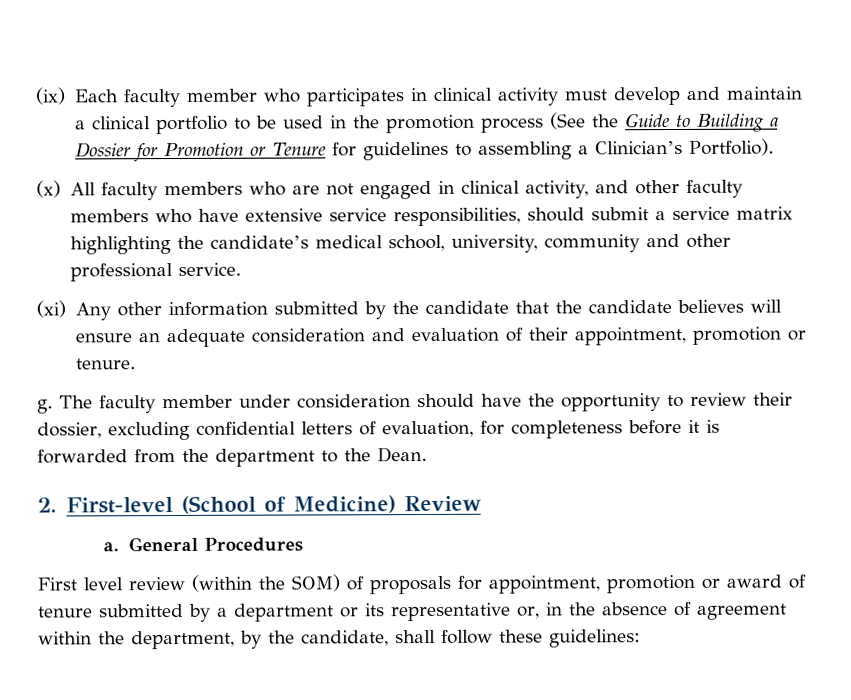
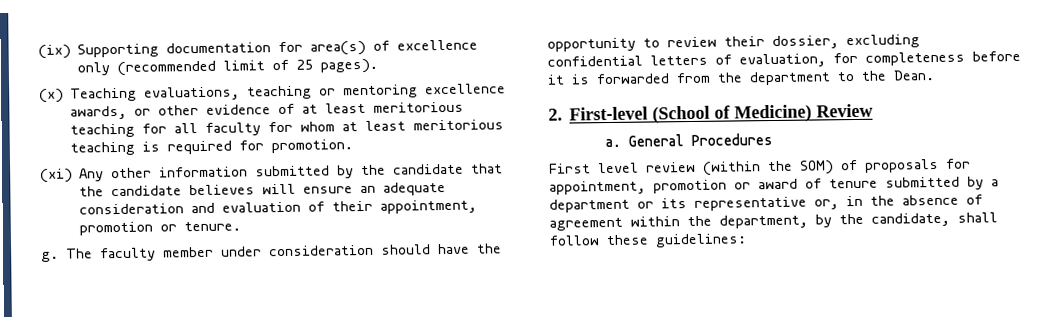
- (ix) Each faculty member who participates in clinical activity must develop and maintain a clinical portfolio to be used in the promotion process (See the Guide to Building a Dossier for Promotion or Tenure for guidelines to assembling a Clinician’s Portfolio).
- (x) All faculty members who are not engaged in clinical activity, and other faculty members who have extensive service responsibilities, should submit a service matrix highlighting the candidate’s medical school, university, community and other professional service.
+ (ix) Supporting documentation for area(s) of excellence only (recommended limit of 25 pages).
+ (x) Teaching evaluations, teaching or mentoring excellence awards, or other evidence of at least meritorious teaching for all faculty for whom at least meritorious teaching is required for promotion.

